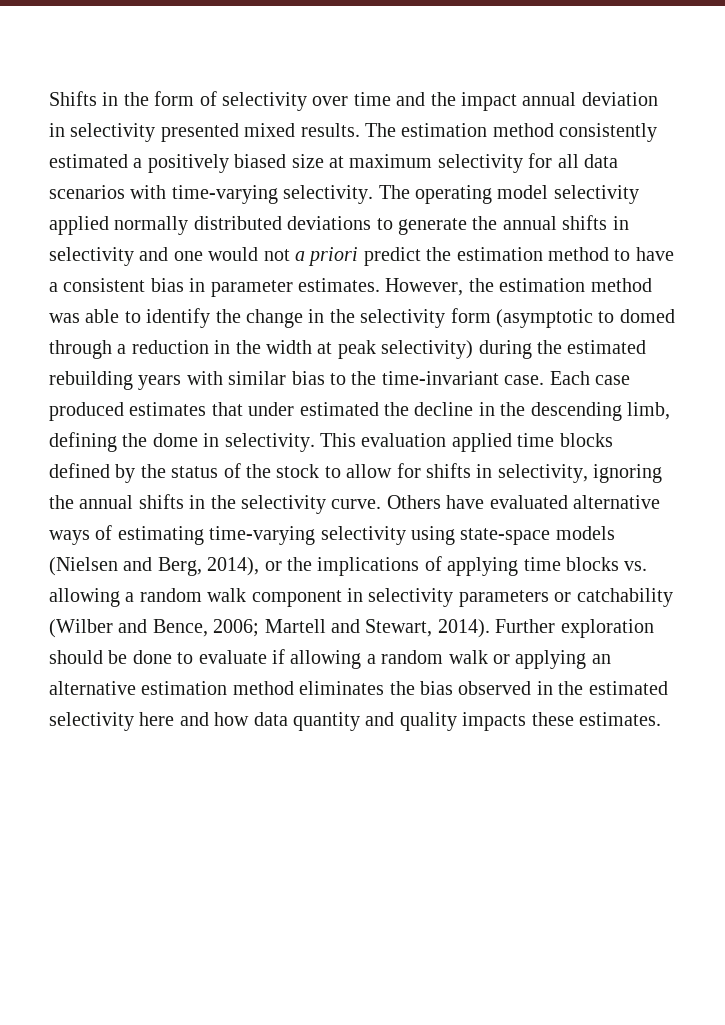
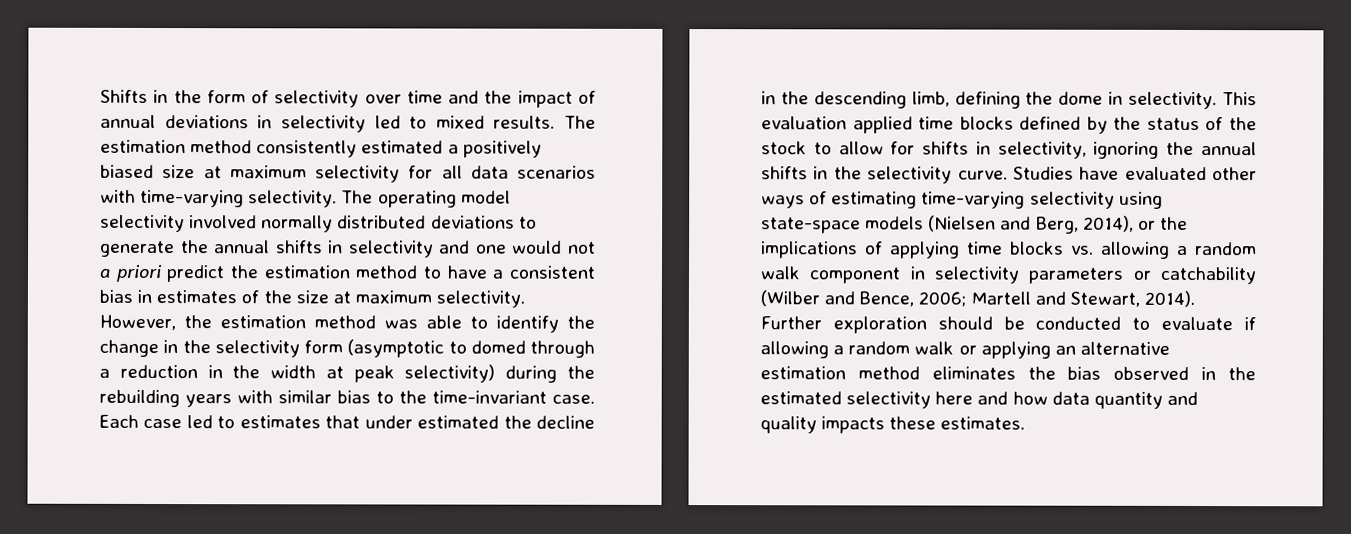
- Shifts in the form of selectivity over time and the impact annual deviation in selectivity presented mixed results.
+ Shifts in the form of selectivity over time and the impact of annual deviations in selectivity led to mixed results.
- The operating model selectivity applied normally distributed deviations to generate the annual shifts in selectivity and one would not a priori predict the estimation method to have a consistent bias in parameter estimates.
+ The operating model selectivity involved normally distributed deviations to generate the annual shifts in selectivity and one would not a priori predict the estimation method to have a consistent bias in estimates of the size at maximum selectivity.
- However, the estimation method was able to identify the change in the selectivity form (asymptotic to domed through a reduction in the width at peak selectivity) during the estimated rebuilding years with similar bias to the time-invariant case.
+ However, the estimation method was able to identify the change in the selectivity form (asymptotic to domed through a reduction in the width at peak selectivity) during the rebuilding years with similar bias to the time-invariant case.
- Each case produced estimates that under estimated the decline in the descending limb, defining the dome in selectivity.
+ Each case led to estimates that under estimated the decline in the descending limb, defining the dome in selectivity.
- Others have evaluated alternative ways of estimating time-varying selectivity using state-space models (Nielsen and Berg, 2014), or the implications of applying time blocks vs. allowing a random walk component in selectivity parameters or catchability (Wilber and Bence, 2006; Martell and Stewart, 2014).
+ Studies have evaluated other ways of estimating time-varying selectivity using state-space models (Nielsen and Berg, 2014), or the implications of applying time blocks vs. allowing a random walk component in selectivity parameters or catchability (Wilber and Bence, 2006; Martell and Stewart, 2014).
- Further exploration should be done to evaluate if allowing a random walk or applying an alternative estimation method eliminates the bias observed in the estimated selectivity here and how data quantity and quality impacts these estimates.
+ Further exploration should be conducted to evaluate if allowing a random walk or applying an alternative estimation method eliminates the bias observed in the estimated selectivity here and how data quantity and quality impacts these estimates.

